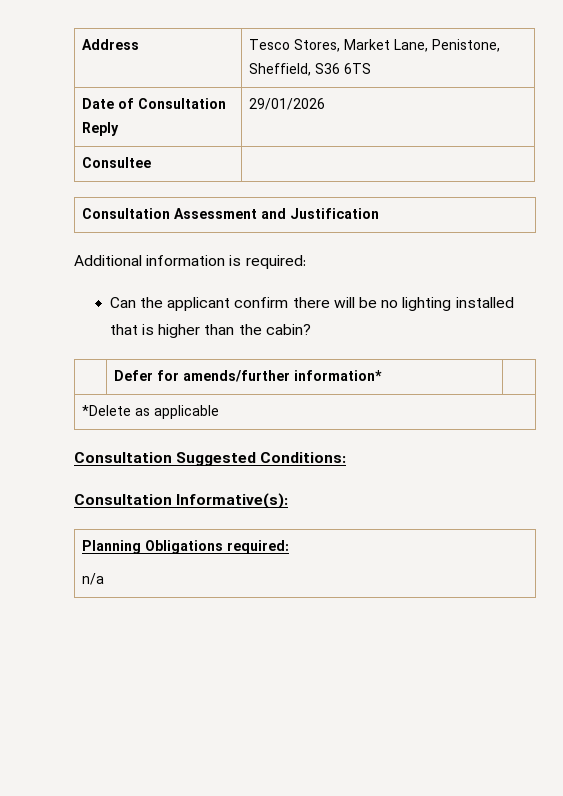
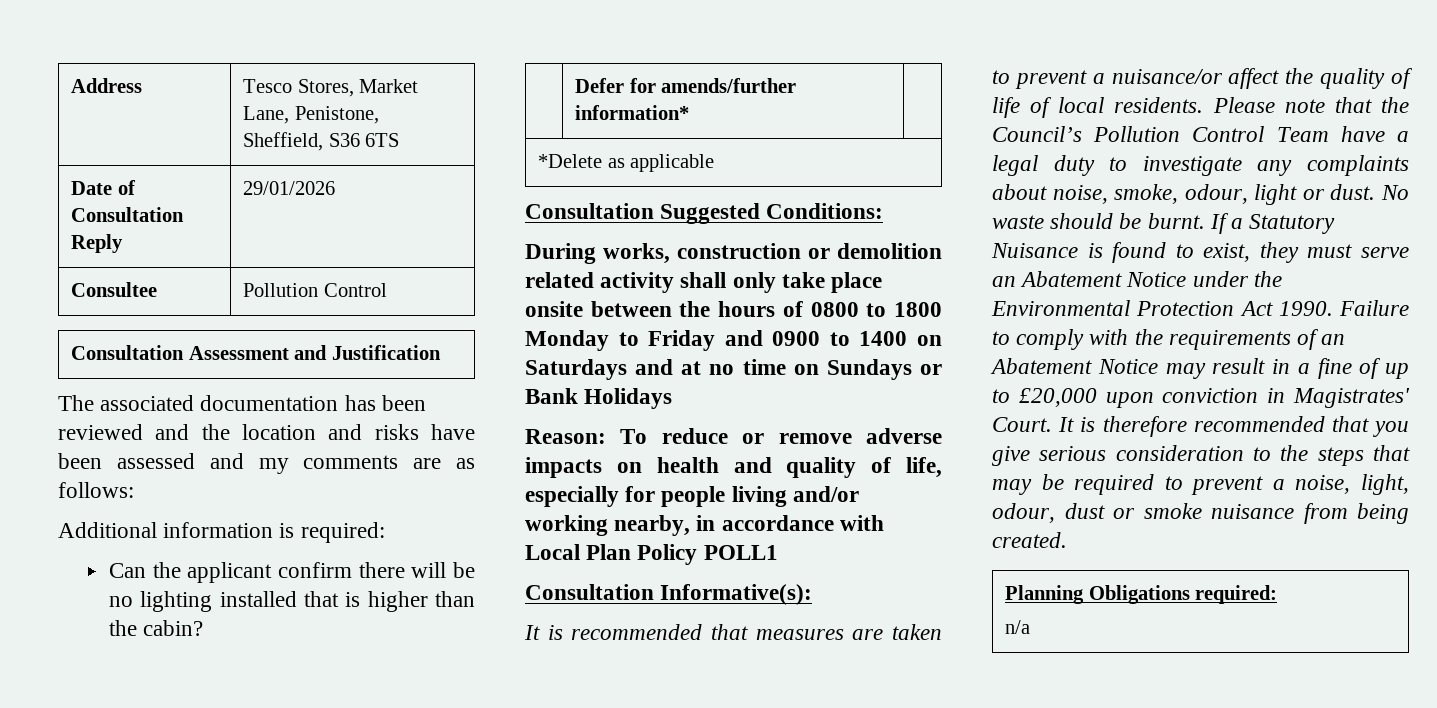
- Consultee |
+ Consultee | Pollution Control
+ The associated documentation has been reviewed and the location and risks have been assessed and my comments are as follows:
+ During works, construction or demolition related activity shall only take place onsite between the hours of 0800 to 1800 Monday to Friday and 0900 to 1400 on Saturdays and at no time on Sundays or Bank Holidays
+ Reason: To reduce or remove adverse impacts on health and quality of life, especially for people living and/or working nearby, in accordance with Local Plan Policy POLL1
  Consultation Informative(s):
+ It is recommended that measures are taken to prevent a nuisance/or affect the quality of life of local residents. Please note that the Council’s Pollution Control Team have a legal duty to investigate any complaints about noise, smoke, odour, light or dust. No waste should be burnt. If a Statutory Nuisance is found to exist, they must serve an Abatement Notice under the Environmental Protection Act 1990. Failure to comply with the requirements of an Abatement Notice may result in a fine of up to £20,000 upon conviction in Magistrates' Court. It is therefore recommended that you give serious consideration to the steps that may be required to prevent a noise, light, odour, dust or smoke nuisance from being created.

